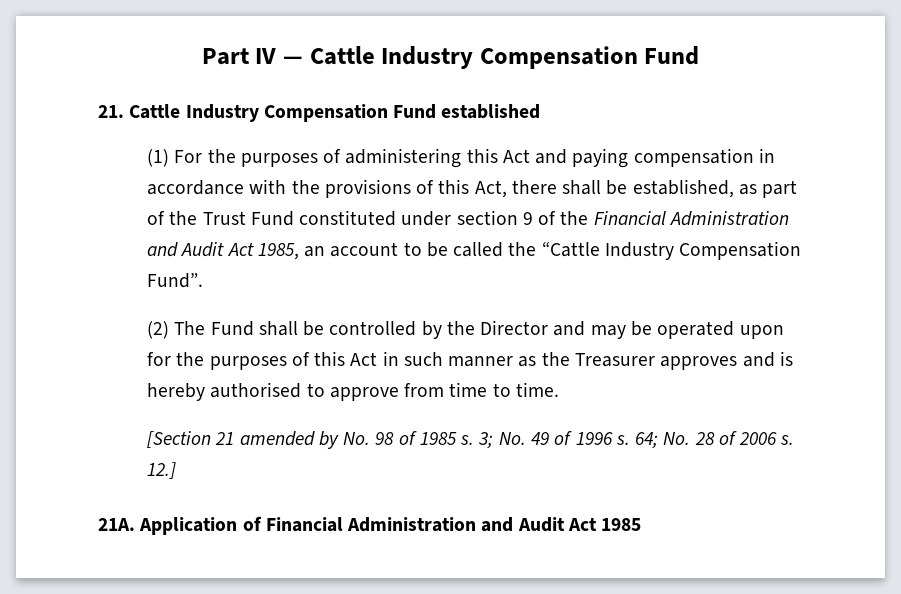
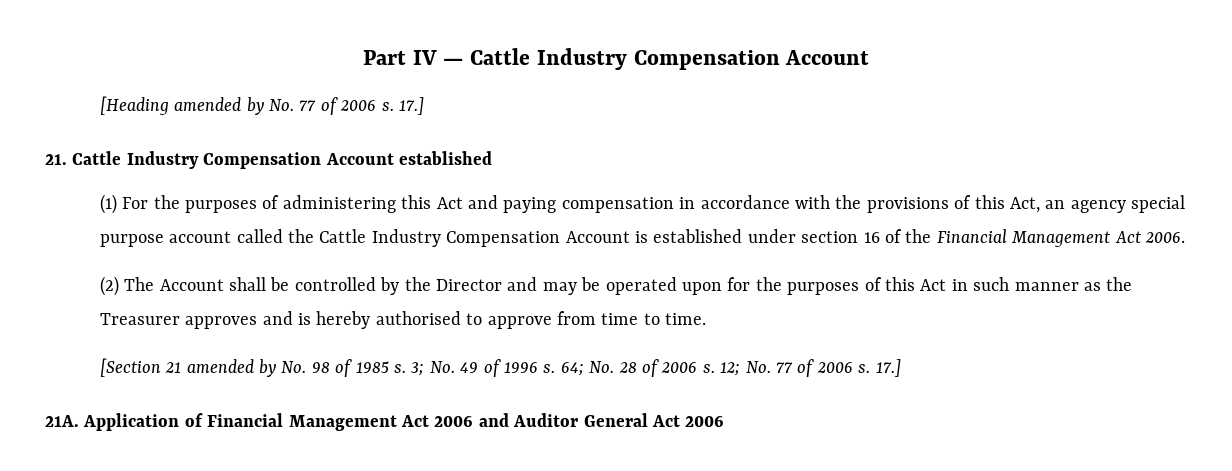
- Part IV — Cattle Industry Compensation Fund
+ Part IV — Cattle Industry Compensation Account
+ [Heading amended by No. 77 of 2006 s. 17.]
- 21. Cattle Industry Compensation Fund established
+ 21. Cattle Industry Compensation Account established
- (1) For the purposes of administering this Act and paying compensation in accordance with the provisions of this Act, there shall be established, as part of the Trust Fund constituted under section 9 of the Financial Administration and Audit Act 1985, an account to be called the “Cattle Industry Compensation Fund”.
+ (1) For the purposes of administering this Act and paying compensation in accordance with the provisions of this Act, an agency special purpose account called the Cattle Industry Compensation Account is established under section 16 of the Financial Management Act 2006.
- (2) The Fund shall be controlled by the Director and may be operated upon for the purposes of this Act in such manner as the Treasurer approves and is hereby authorised to approve from time to time.
+ (2) The Account shall be controlled by the Director and may be operated upon for the purposes of this Act in such manner as the Treasurer approves and is hereby authorised to approve from time to time.
- 12.]
- 21A. Application of Financial Administration and Audit Act 1985
+ 12; No. 77 of 2006 s. 17.]
+ 21A. Application of Financial Management Act 2006 and Auditor General Act 2006

